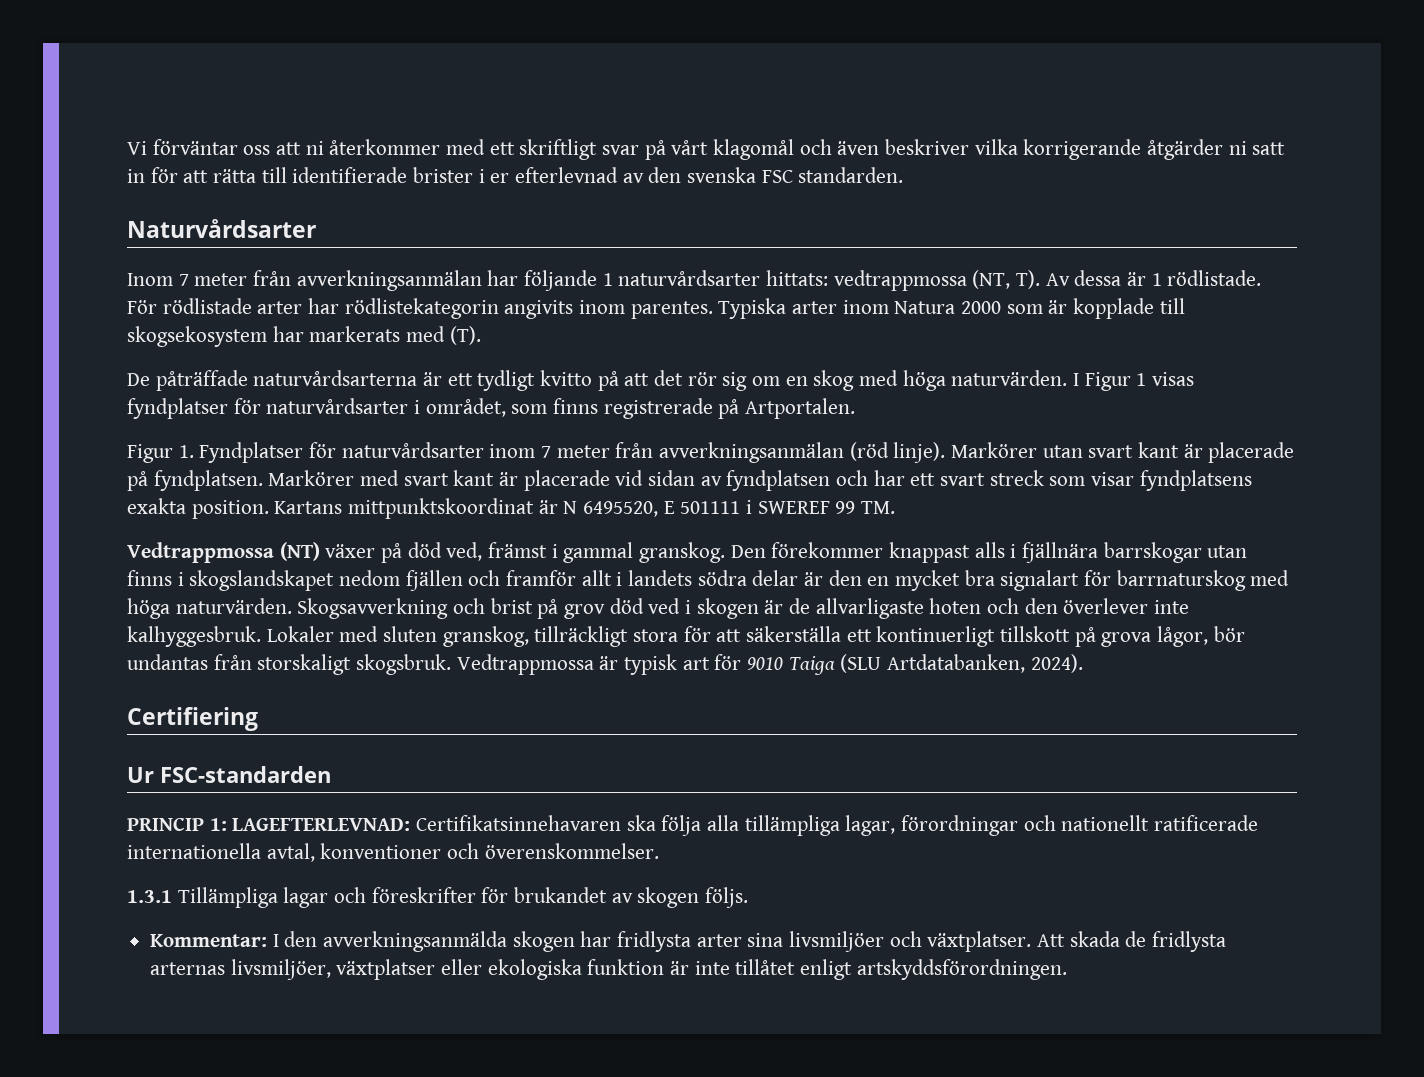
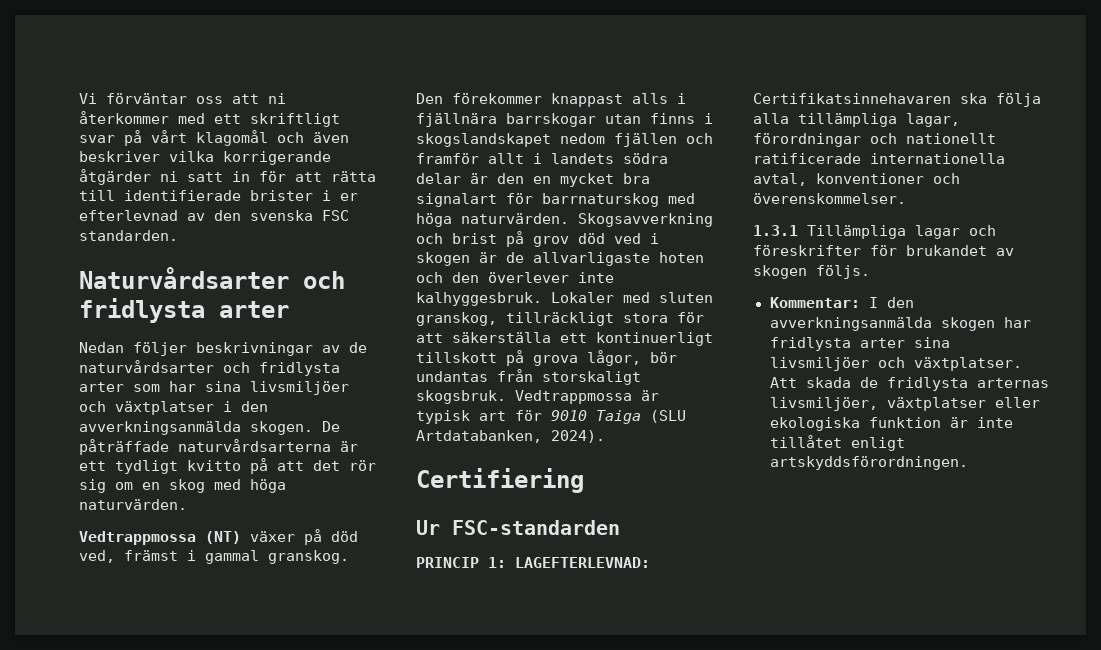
- Naturvårdsarter
- Inom 7 meter från avverkningsanmälan har följande 1 naturvårdsarter hittats: vedtrappmossa (NT, T). Av dessa är 1 rödlistade. För rödlistade arter har rödlistekategorin angivits inom parentes. Typiska arter inom Natura 2000 som är kopplade till skogsekosystem har markerats med (T).
- De påträffade naturvårdsarterna är ett tydligt kvitto på att det rör sig om en skog med höga naturvärden. I Figur 1 visas fyndplatser för naturvårdsarter i området, som finns registrerade på Artportalen.
- Figur 1. Fyndplatser för naturvårdsarter inom 7 meter från avverkningsanmälan (röd linje). Markörer utan svart kant är placerade på fyndplatsen. Markörer med svart kant är placerade vid sidan av fyndplatsen och har ett svart streck som visar fyndplatsens exakta position. Kartans mittpunktskoordinat är N 6495520, E 501111 i SWEREF 99 TM.
+ Naturvårdsarter och fridlysta arter
+ Nedan följer beskrivningar av de naturvårdsarter och fridlysta arter som har sina livsmiljöer och växtplatser i den avverkningsanmälda skogen. De påträffade naturvårdsarterna är ett tydligt kvitto på att det rör sig om en skog med höga naturvärden.

